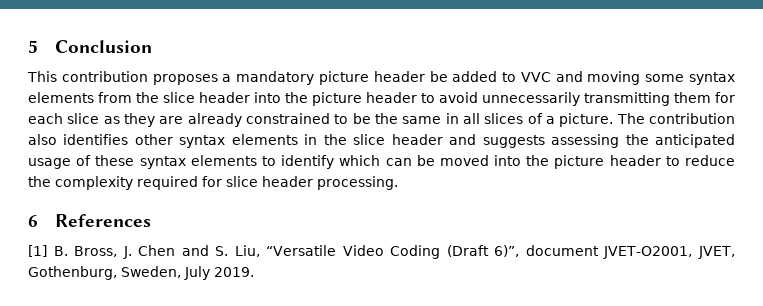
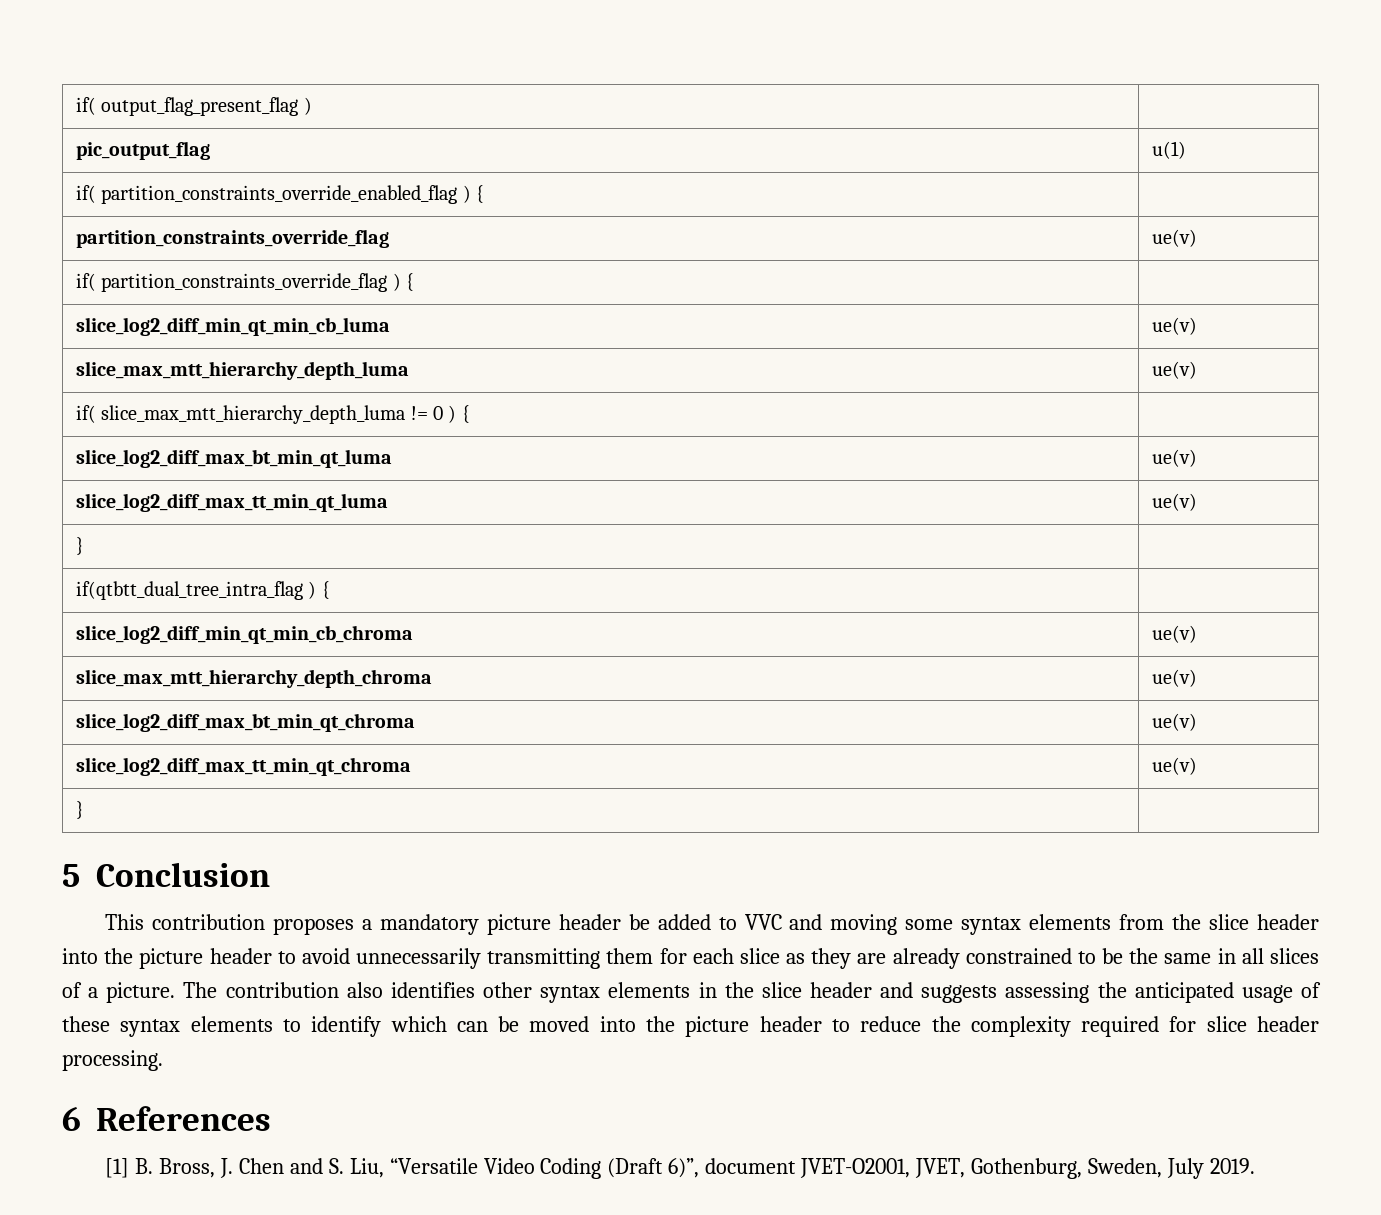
+ if( output_flag_present_flag ) |
+ pic_output_flag | u(1)
+ if( partition_constraints_override_enabled_flag ) { |
+ partition_constraints_override_flag | ue(v)
+ if( partition_constraints_override_flag ) { |
+ slice_log2_diff_min_qt_min_cb_luma | ue(v)
+ slice_max_mtt_hierarchy_depth_luma | ue(v)
+ if( slice_max_mtt_hierarchy_depth_luma != 0 ) { |
+ slice_log2_diff_max_bt_min_qt_luma | ue(v)
+ slice_log2_diff_max_tt_min_qt_luma | ue(v)
+ } |
+ if(qtbtt_dual_tree_intra_flag ) { |
+ slice_log2_diff_min_qt_min_cb_chroma | ue(v)
+ slice_max_mtt_hierarchy_depth_chroma | ue(v)
+ slice_log2_diff_max_bt_min_qt_chroma | ue(v)
+ slice_log2_diff_max_tt_min_qt_chroma | ue(v)
+ } |

